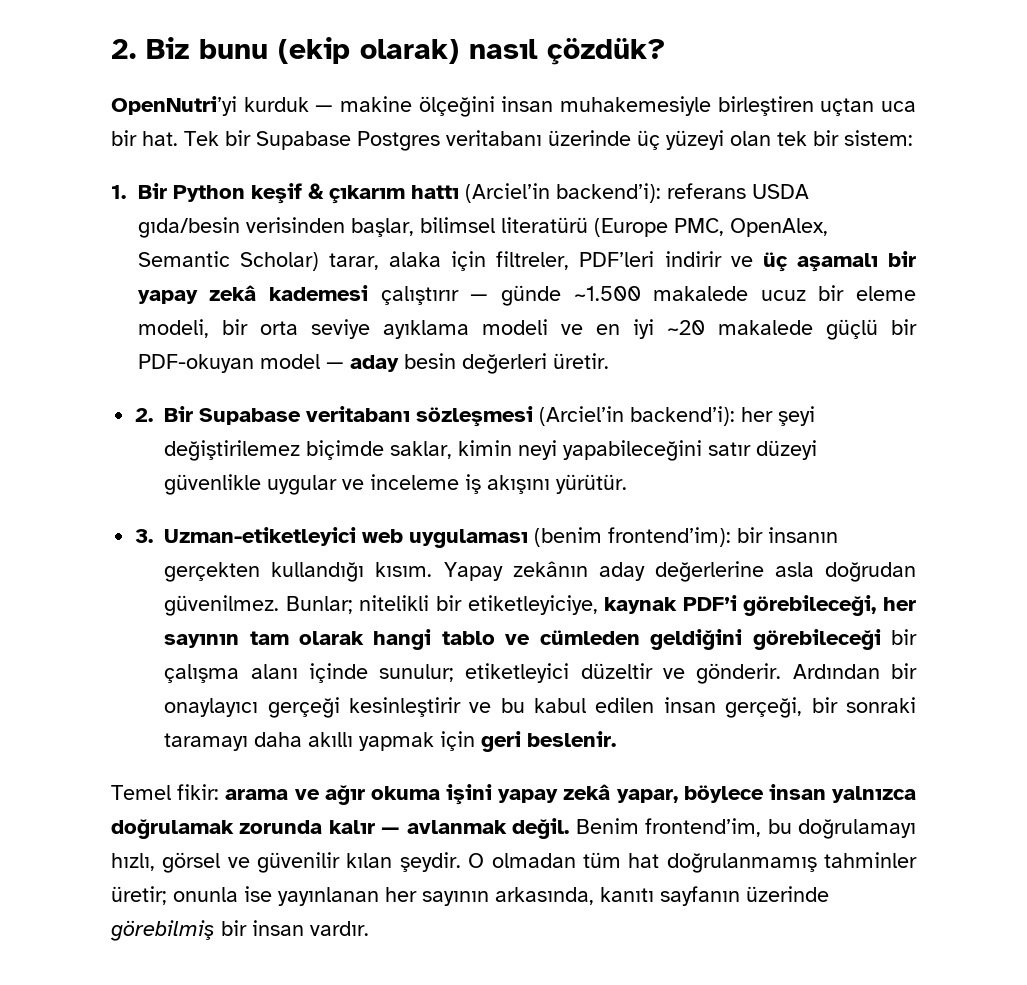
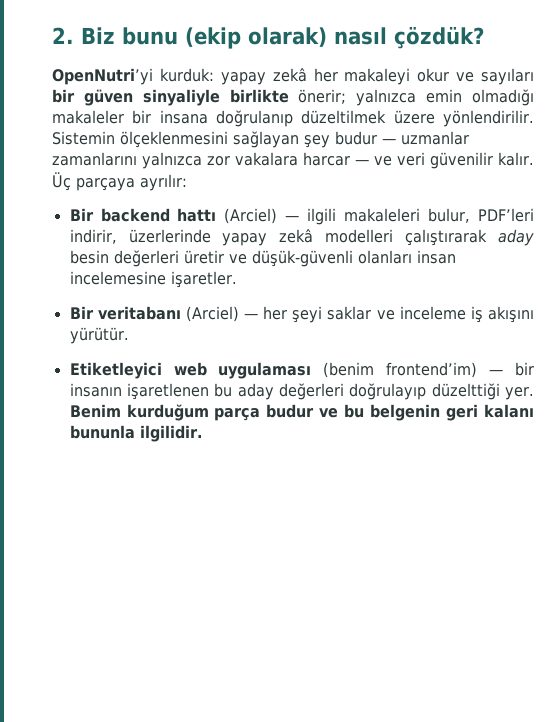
- OpenNutri’yi kurduk — makine ölçeğini insan muhakemesiyle birleştiren uçtan uca bir hat. Tek bir Supabase Postgres veritabanı üzerinde üç yüzeyi olan tek bir sistem:
- 1. Bir Python keşif & çıkarım hattı (Arciel’in backend’i): referans USDA gıda/besin verisinden başlar, bilimsel literatürü (Europe PMC, OpenAlex, Semantic Scholar) tarar, alaka için filtreler, PDF’leri indirir ve üç aşamalı bir yapay zekâ kademesi çalıştırır — günde ~1.500 makalede ucuz bir eleme modeli, bir orta seviye ayıklama modeli ve en iyi ~20 makalede güçlü bir PDF-okuyan model — aday besin değerleri üretir.
- 2. Bir Supabase veritabanı sözleşmesi (Arciel’in backend’i): her şeyi değiştirilemez biçimde saklar, kimin neyi yapabileceğini satır düzeyi güvenlikle uygular ve inceleme iş akışını yürütür.
+ OpenNutri’yi kurduk: yapay zekâ her makaleyi okur ve sayıları bir güven sinyaliyle birlikte önerir; yalnızca emin olmadığı makaleler bir insana doğrulanıp düzeltilmek üzere yönlendirilir. Sistemin ölçeklenmesini sağlayan şey budur — uzmanlar zamanlarını yalnızca zor vakalara harcar — ve veri güvenilir kalır. Üç parçaya ayrılır:
+ Bir backend hattı (Arciel) — ilgili makaleleri bulur, PDF’leri indirir, üzerlerinde yapay zekâ modelleri çalıştırarak aday besin değerleri üretir ve düşük-güvenli olanları insan incelemesine işaretler.
+ Bir veritabanı (Arciel) — her şeyi saklar ve inceleme iş akışını yürütür.
- 3. Uzman-etiketleyici web uygulaması (benim frontend’im): bir insanın gerçekten kullandığı kısım. Yapay zekânın aday değerlerine asla doğrudan güvenilmez. Bunlar; nitelikli bir etiketleyiciye, kaynak PDF’i görebileceği, her sayının tam olarak hangi tablo ve cümleden geldiğini görebileceği bir çalışma alanı içinde sunulur; etiketleyici düzeltir ve gönderir. Ardından bir onaylayıcı gerçeği kesinleştirir ve bu kabul edilen insan gerçeği, bir sonraki taramayı daha akıllı yapmak için geri beslenir.
- Temel fikir: arama ve ağır okuma işini yapay zekâ yapar, böylece insan yalnızca doğrulamak zorunda kalır — avlanmak değil. Benim frontend’im, bu doğrulamayı hızlı, görsel ve güvenilir kılan şeydir. O olmadan tüm hat doğrulanmamış tahminler üretir; onunla ise yayınlanan her sayının arkasında, kanıtı sayfanın üzerinde görebilmiş bir insan vardır.
+ Etiketleyici web uygulaması (benim frontend’im) — bir insanın işaretlenen bu aday değerleri doğrulayıp düzelttiği yer. Benim kurduğum parça budur ve bu belgenin geri kalanı bununla ilgilidir.

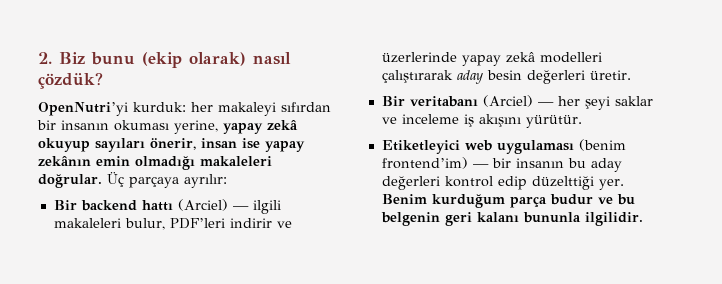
- OpenNutri’yi kurduk: yapay zekâ her makaleyi okur ve sayıları bir güven sinyaliyle birlikte önerir; yalnızca emin olmadığı makaleler bir insana doğrulanıp düzeltilmek üzere yönlendirilir. Sistemin ölçeklenmesini sağlayan şey budur — uzmanlar zamanlarını yalnızca zor vakalara harcar — ve veri güvenilir kalır.
+ OpenNutri’yi kurduk: her makaleyi sıfırdan bir insanın okuması yerine, yapay zekâ okuyup sayıları önerir, insan ise yapay zekânın emin olmadığı makaleleri doğrular.
- Bir backend hattı (Arciel) — ilgili makaleleri bulur, PDF’leri indirir, üzerlerinde yapay zekâ modelleri çalıştırarak aday besin değerleri üretir ve düşük-güvenli olanları insan incelemesine işaretler.
+ Bir backend hattı (Arciel) — ilgili makaleleri bulur, PDF’leri indirir ve üzerlerinde yapay zekâ modelleri çalıştırarak aday besin değerleri üretir.
- Etiketleyici web uygulaması (benim frontend’im) — bir insanın işaretlenen bu aday değerleri doğrulayıp düzelttiği yer.
+ Etiketleyici web uygulaması (benim frontend’im) — bir insanın bu aday değerleri kontrol edip düzelttiği yer.

